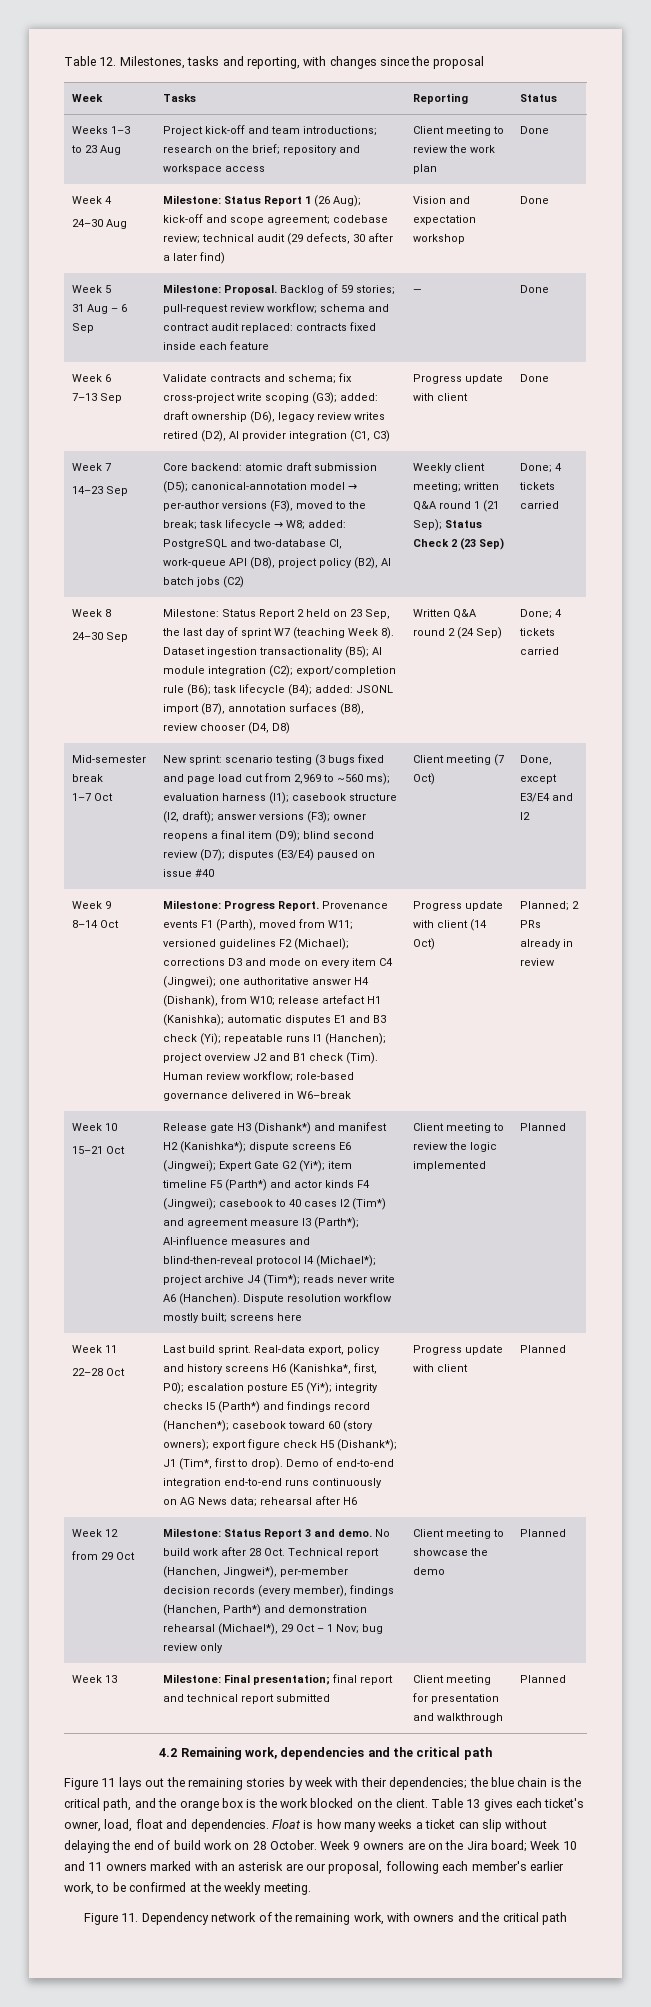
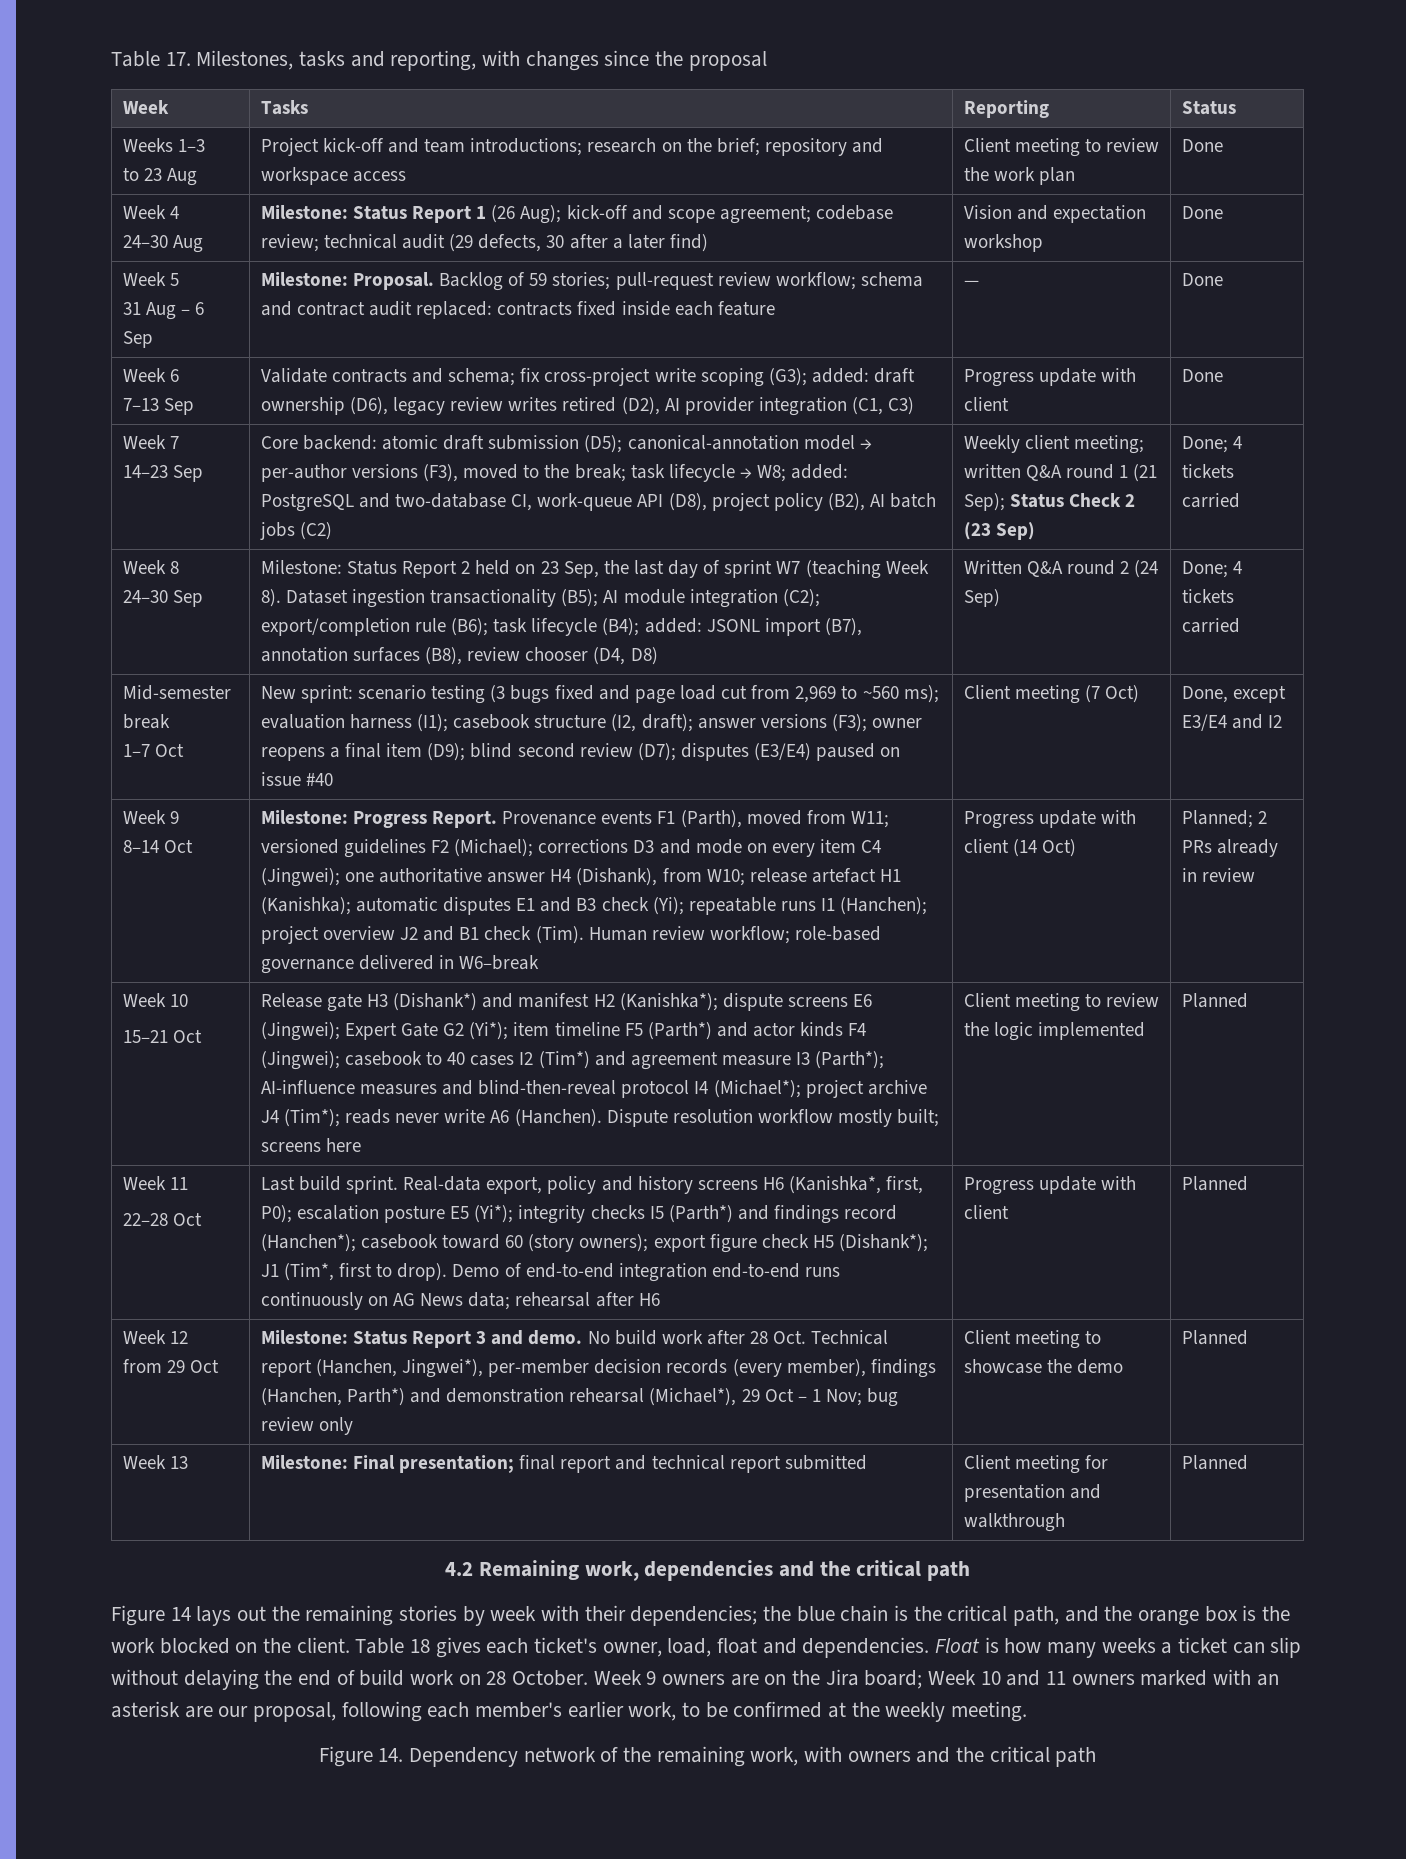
- Table 12. Milestones, tasks and reporting, with changes since the proposal
+ Table 17. Milestones, tasks and reporting, with changes since the proposal
- Figure 11 lays out the remaining stories by week with their dependencies; the blue chain is the critical path, and the orange box is the work blocked on the client.
+ Figure 14 lays out the remaining stories by week with their dependencies; the blue chain is the critical path, and the orange box is the work blocked on the client.
- Table 13 gives each ticket's owner, load, float and dependencies.
+ Table 18 gives each ticket's owner, load, float and dependencies.
- Figure 11. Dependency network of the remaining work, with owners and the critical path
+ Figure 14. Dependency network of the remaining work, with owners and the critical path

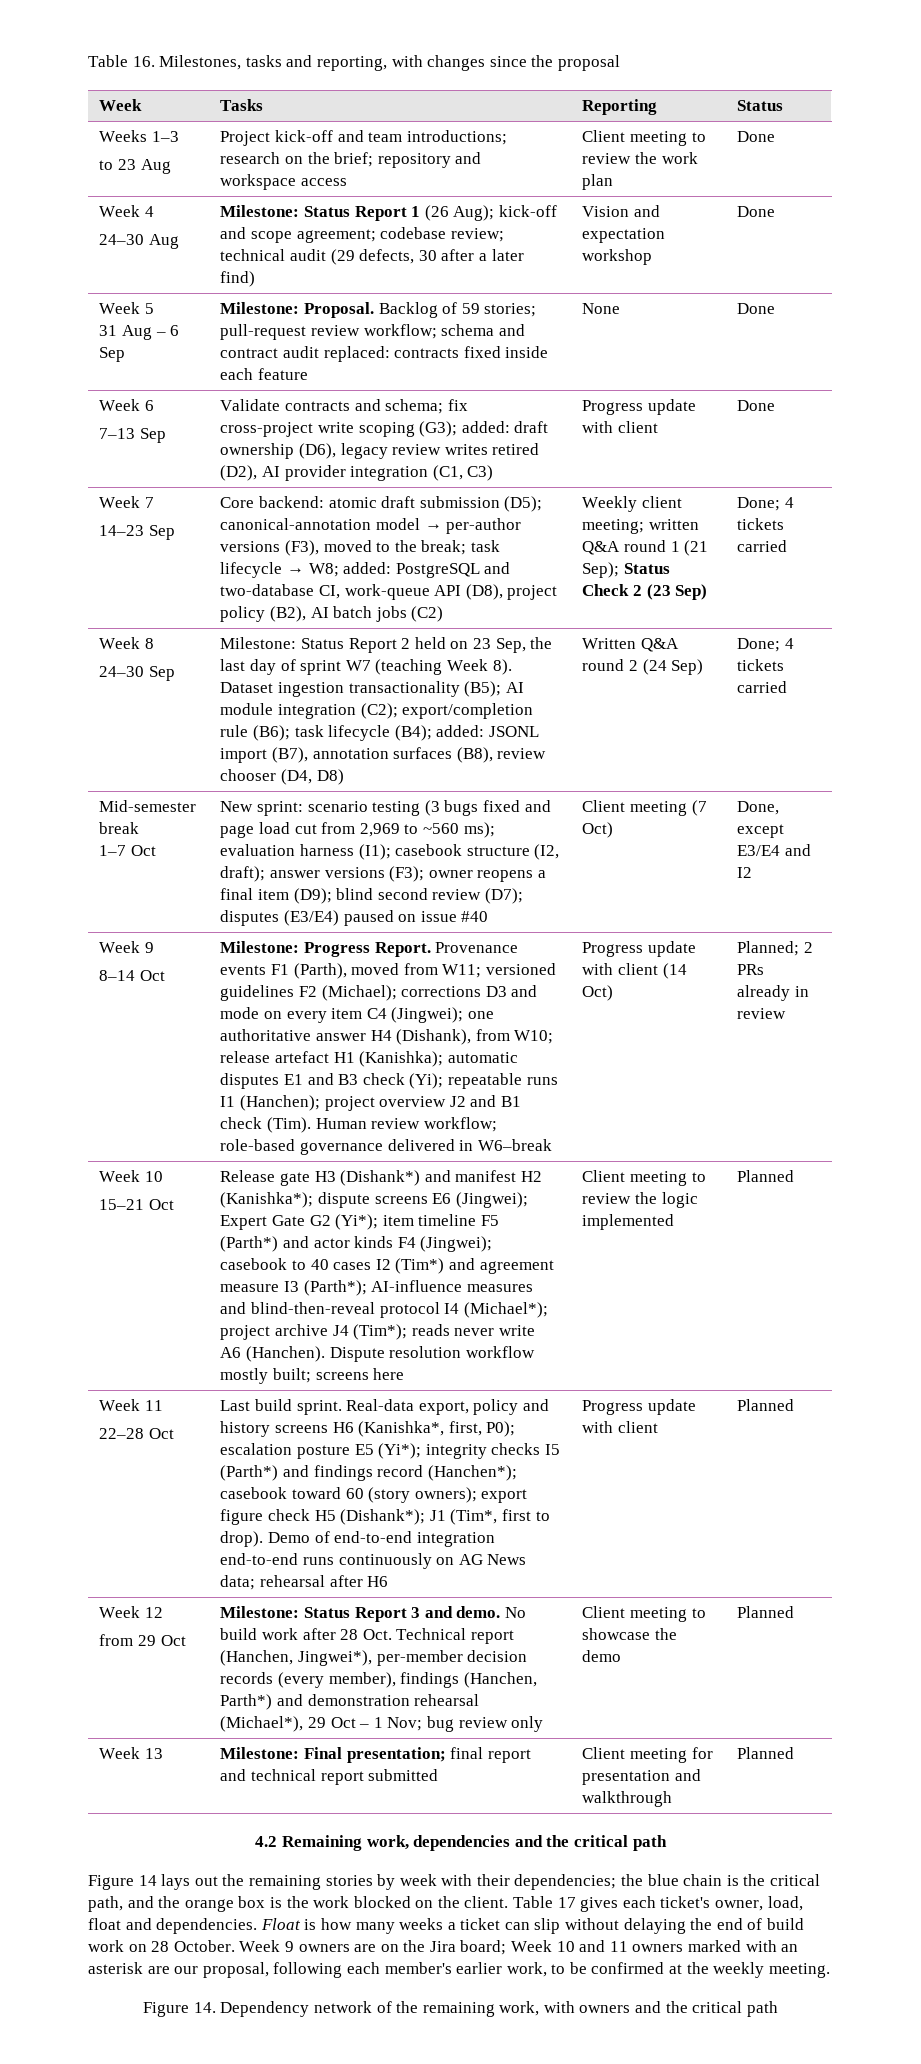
- Table 17. Milestones, tasks and reporting, with changes since the proposal
+ Table 16. Milestones, tasks and reporting, with changes since the proposal
  Week 5
- 31 Aug – 6 Sep | Milestone: Proposal. Backlog of 59 stories; pull-request review workflow; schema and contract audit replaced: contracts fixed inside each feature | — | Done
+ 31 Aug – 6 Sep | Milestone: Proposal. Backlog of 59 stories; pull-request review workflow; schema and contract audit replaced: contracts fixed inside each feature | None | Done
- Table 18 gives each ticket's owner, load, float and dependencies.
+ Table 17 gives each ticket's owner, load, float and dependencies.

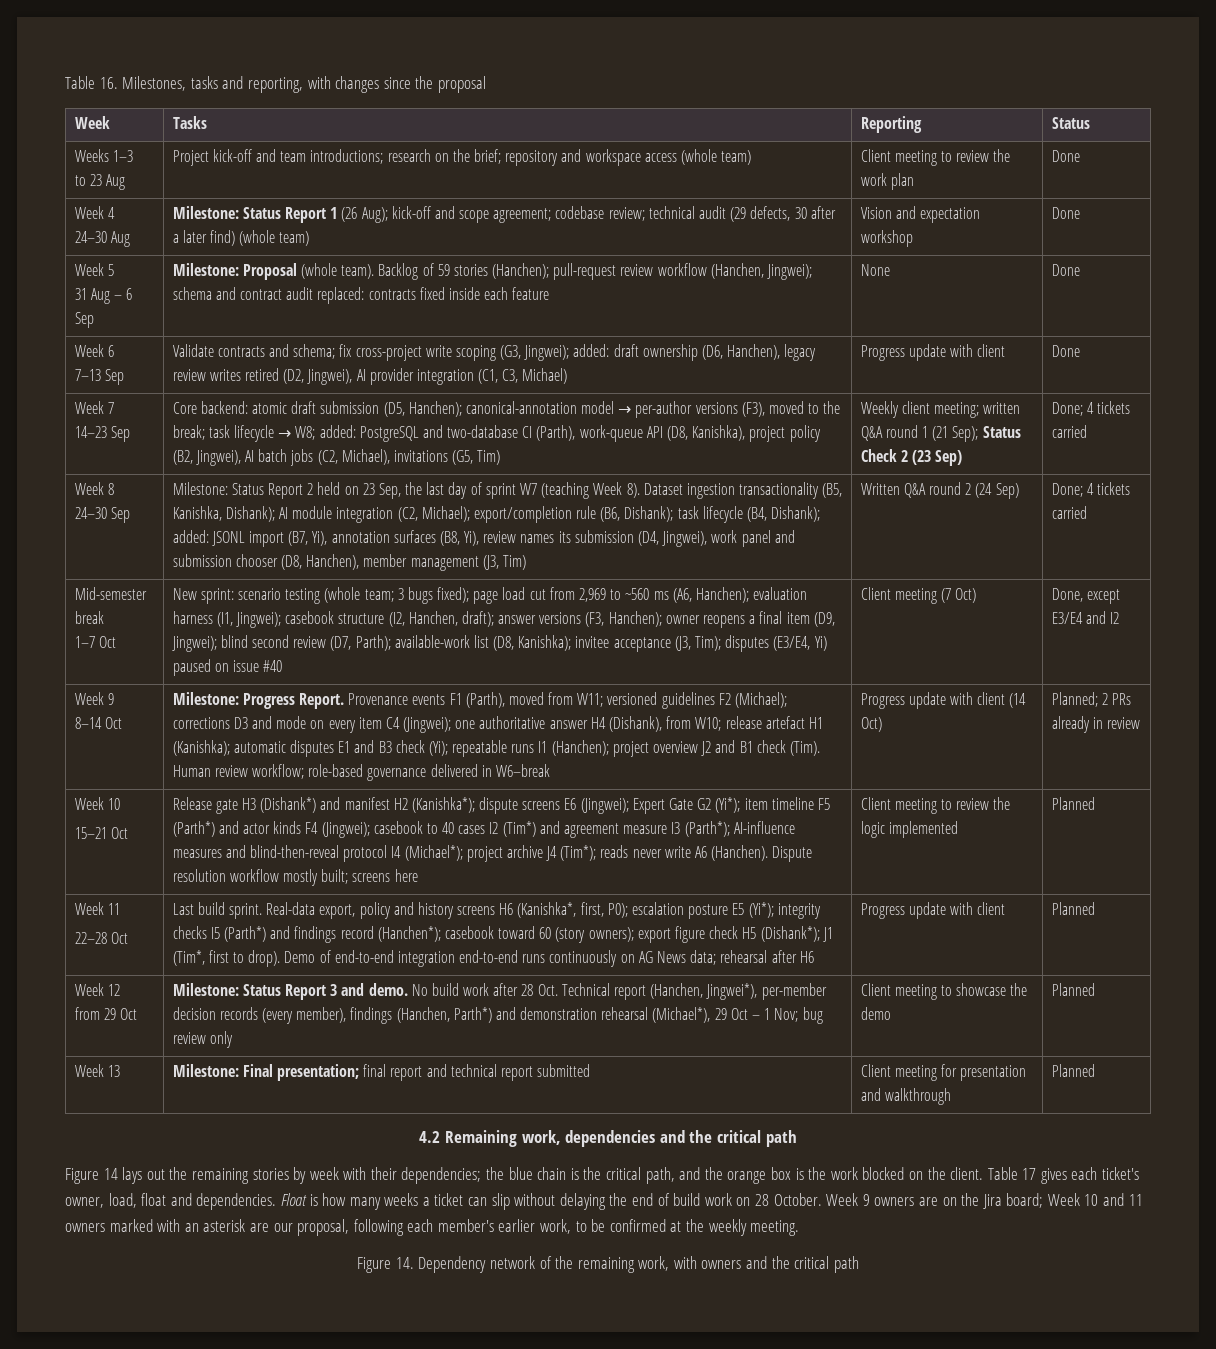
  Weeks 1–3
- to 23 Aug | Project kick-off and team introductions; research on the brief; repository and workspace access | Client meeting to review the work plan | Done
+ to 23 Aug | Project kick-off and team introductions; research on the brief; repository and workspace access (whole team) | Client meeting to review the work plan | Done
  Week 4
- 24–30 Aug | Milestone: Status Report 1 (26 Aug); kick-off and scope agreement; codebase review; technical audit (29 defects, 30 after a later find) | Vision and expectation workshop | Done
+ 24–30 Aug | Milestone: Status Report 1 (26 Aug); kick-off and scope agreement; codebase review; technical audit (29 defects, 30 after a later find) (whole team) | Vision and expectation workshop | Done
  Week 5
- 31 Aug – 6 Sep | Milestone: Proposal. Backlog of 59 stories; pull-request review workflow; schema and contract audit replaced: contracts fixed inside each feature | None | Done
+ 31 Aug – 6 Sep | Milestone: Proposal (whole team). Backlog of 59 stories (Hanchen); pull-request review workflow (Hanchen, Jingwei); schema and contract audit replaced: contracts fixed inside each feature | None | Done
  Week 6
- 7–13 Sep | Validate contracts and schema; fix cross-project write scoping (G3); added: draft ownership (D6), legacy review writes retired (D2), AI provider integration (C1, C3) | Progress update with client | Done
+ 7–13 Sep | Validate contracts and schema; fix cross-project write scoping (G3, Jingwei); added: draft ownership (D6, Hanchen), legacy review writes retired (D2, Jingwei), AI provider integration (C1, C3, Michael) | Progress update with client | Done
- Core backend: atomic draft submission (D5); canonical-annotation model → per-author versions (F3), moved to the break; task lifecycle → W8; added: PostgreSQL and two-database CI, work-queue API (D8), project policy (B2), AI batch jobs (C2)
+ Core backend: atomic draft submission (D5, Hanchen); canonical-annotation model → per-author versions (F3), moved to the break; task lifecycle → W8; added: PostgreSQL and two-database CI (Parth), work-queue API (D8, Kanishka), project policy (B2, Jingwei), AI batch jobs (C2, Michael), invitations (G5, Tim)
- Dataset ingestion transactionality (B5); AI module integration (C2); export/completion rule (B6); task lifecycle (B4); added: JSONL import (B7), annotation surfaces (B8), review chooser (D4, D8)
+ Dataset ingestion transactionality (B5, Kanishka, Dishank); AI module integration (C2, Michael); export/completion rule (B6, Dishank); task lifecycle (B4, Dishank); added: JSONL import (B7, Yi), annotation surfaces (B8, Yi), review names its submission (D4, Jingwei), work panel and submission chooser (D8, Hanchen), member management (J3, Tim)
- New sprint: scenario testing (3 bugs fixed and page load cut from 2,969 to ~560 ms); evaluation harness (I1); casebook structure (I2, draft); answer versions (F3); owner reopens a final item (D9); blind second review (D7); disputes (E3/E4) paused on issue #40
+ New sprint: scenario testing (whole team; 3 bugs fixed); page load cut from 2,969 to ~560 ms (A6, Hanchen); evaluation harness (I1, Jingwei); casebook structure (I2, Hanchen, draft); answer versions (F3, Hanchen); owner reopens a final item (D9, Jingwei); blind second review (D7, Parth); available-work list (D8, Kanishka); invitee acceptance (J3, Tim); disputes (E3/E4, Yi) paused on issue #40

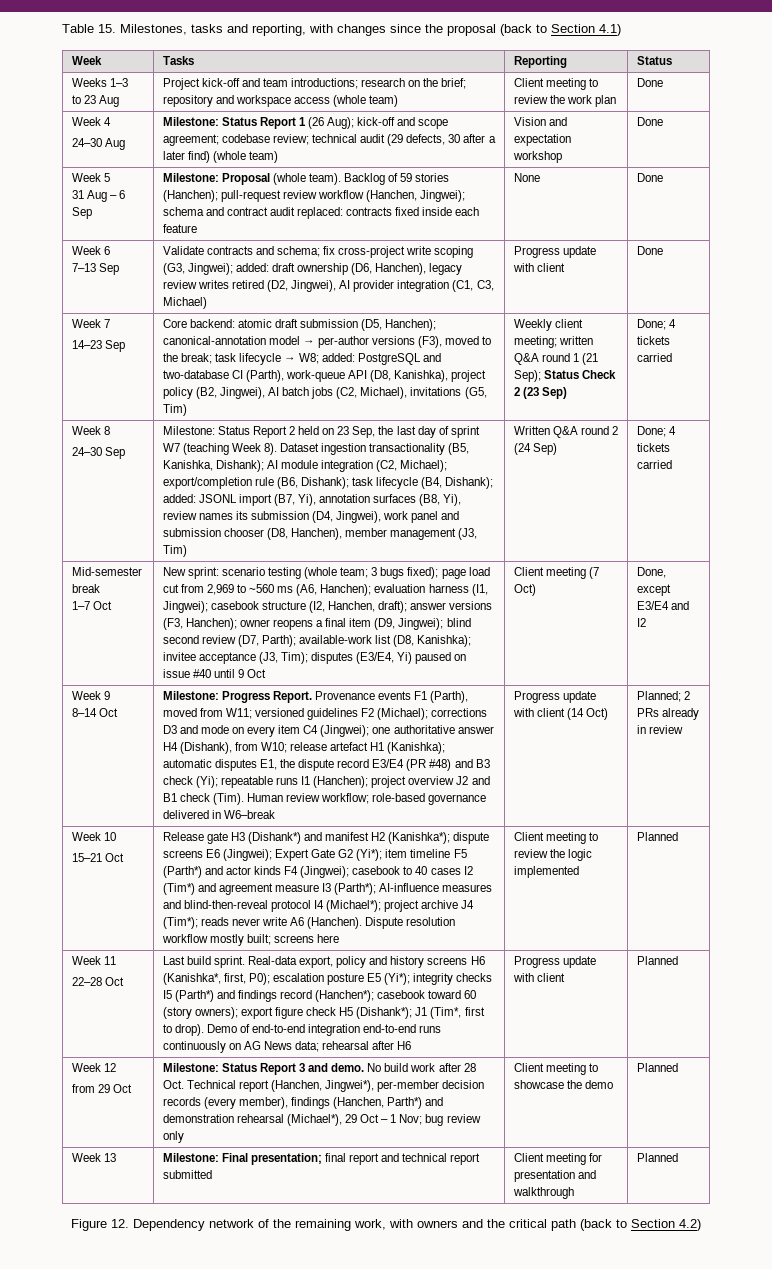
- Table 16. Milestones, tasks and reporting, with changes since the proposal
+ Table 15. Milestones, tasks and reporting, with changes since the proposal (back to Section 4.1)
- New sprint: scenario testing (whole team; 3 bugs fixed); page load cut from 2,969 to ~560 ms (A6, Hanchen); evaluation harness (I1, Jingwei); casebook structure (I2, Hanchen, draft); answer versions (F3, Hanchen); owner reopens a final item (D9, Jingwei); blind second review (D7, Parth); available-work list (D8, Kanishka); invitee acceptance (J3, Tim); disputes (E3/E4, Yi) paused on issue #40
+ New sprint: scenario testing (whole team; 3 bugs fixed); page load cut from 2,969 to ~560 ms (A6, Hanchen); evaluation harness (I1, Jingwei); casebook structure (I2, Hanchen, draft); answer versions (F3, Hanchen); owner reopens a final item (D9, Jingwei); blind second review (D7, Parth); available-work list (D8, Kanishka); invitee acceptance (J3, Tim); disputes (E3/E4, Yi) paused on issue #40 until 9 Oct
- Provenance events F1 (Parth), moved from W11; versioned guidelines F2 (Michael); corrections D3 and mode on every item C4 (Jingwei); one authoritative answer H4 (Dishank), from W10; release artefact H1 (Kanishka); automatic disputes E1 and B3 check (Yi); repeatable runs I1 (Hanchen); project overview J2 and B1 check (Tim).
+ Provenance events F1 (Parth), moved from W11; versioned guidelines F2 (Michael); corrections D3 and mode on every item C4 (Jingwei); one authoritative answer H4 (Dishank), from W10; release artefact H1 (Kanishka); automatic disputes E1, the dispute record E3/E4 (PR #48) and B3 check (Yi); repeatable runs I1 (Hanchen); project overview J2 and B1 check (Tim).
- 4.2 Remaining work, dependencies and the critical path
- Figure 14 lays out the remaining stories by week with their dependencies; the blue chain is the critical path, and the orange box is the work blocked on the client. Table 17 gives each ticket's owner, load, float and dependencies. Float is how many weeks a ticket can slip without delaying the end of build work on 28 October. Week 9 owners are on the Jira board; Week 10 and 11 owners marked with an asterisk are our proposal, following each member's earlier work, to be confirmed at the weekly meeting.
- Figure 14. Dependency network of the remaining work, with owners and the critical path
+ Figure 12. Dependency network of the remaining work, with owners and the critical path (back to Section 4.2)

